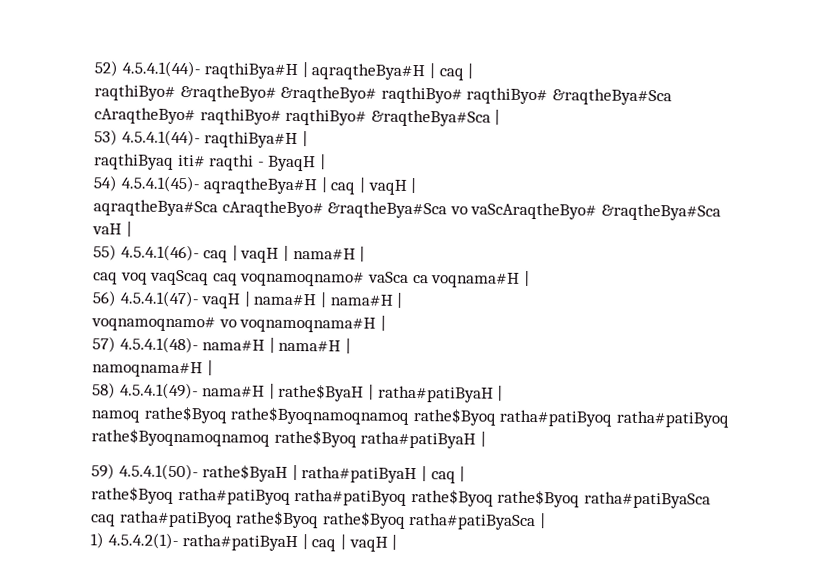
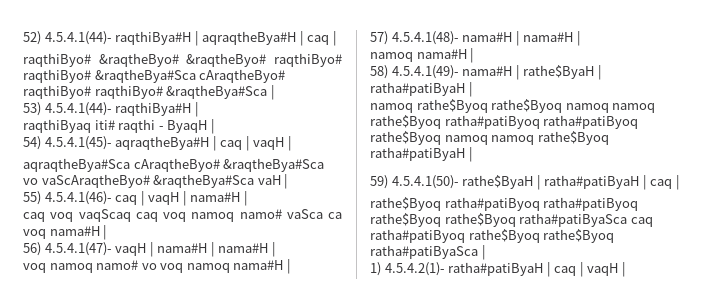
- caq voq vaqScaq caq voqnamoqnamo# vaSca ca voqnama#H |
+ caq voq vaqScaq caq voq namoq namo# vaSca ca voq nama#H |
- voqnamoqnamo# vo voqnamoqnama#H |
+ voq namoq namo# vo voq namoq nama#H |
  57) 4.5.4.1(48)- nama#H | nama#H |
- namoqnama#H |
+ namoq nama#H |
- namoq rathe$Byoq rathe$Byoqnamoqnamoq rathe$Byoq ratha#patiByoq ratha#patiByoq rathe$Byoqnamoqnamoq rathe$Byoq ratha#patiByaH |
+ namoq rathe$Byoq rathe$Byoq namoq namoq rathe$Byoq ratha#patiByoq ratha#patiByoq rathe$Byoq namoq namoq rathe$Byoq ratha#patiByaH |

